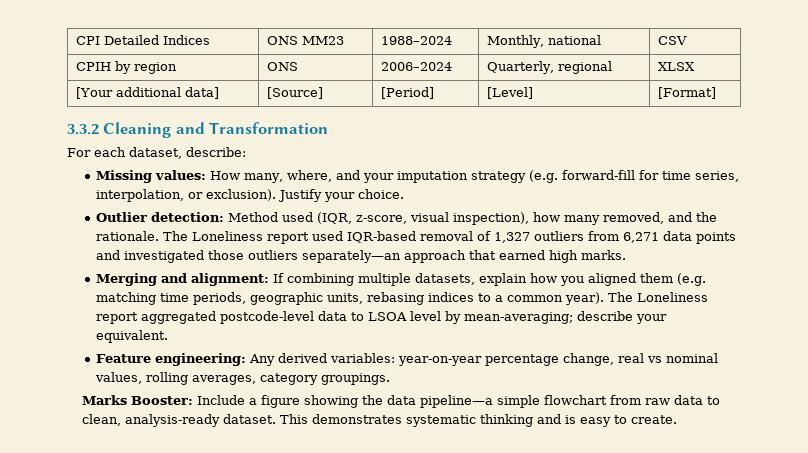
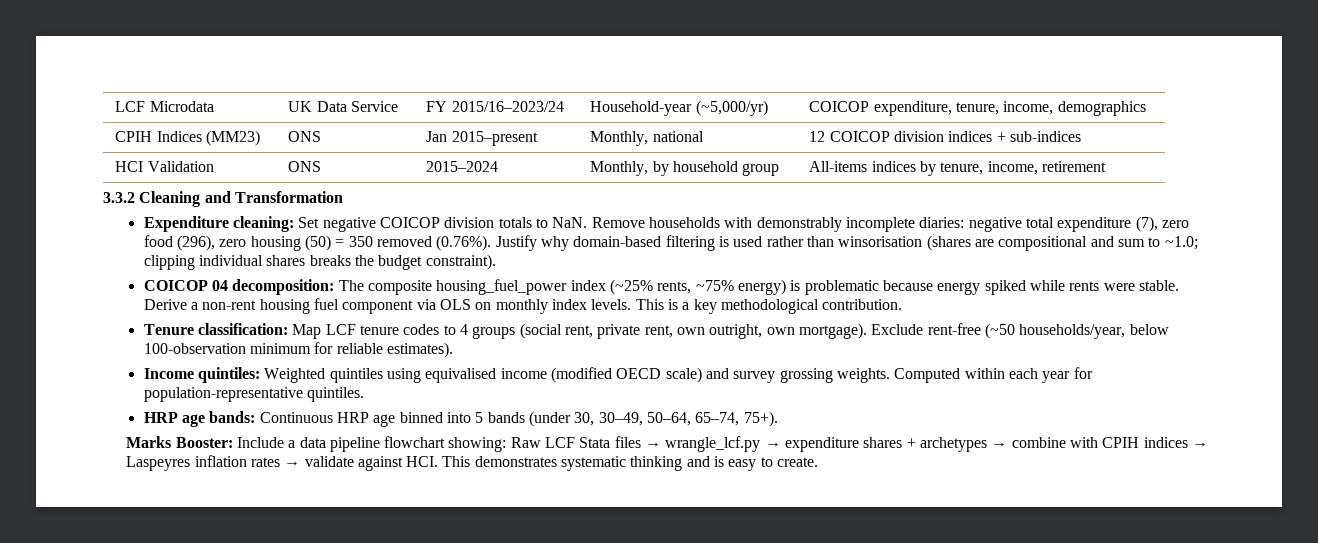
- CPI Detailed Indices | ONS MM23 | 1988–2024 | Monthly, national | CSV
- CPIH by region | ONS | 2006–2024 | Quarterly, regional | XLSX
- [Your additional data] | [Source] | [Period] | [Level] | [Format]
+ LCF Microdata | UK Data Service | FY 2015/16–2023/24 | Household-year (~5,000/yr) | COICOP expenditure, tenure, income, demographics
+ CPIH Indices (MM23) | ONS | Jan 2015–present | Monthly, national | 12 COICOP division indices + sub-indices
+ HCI Validation | ONS | 2015–2024 | Monthly, by household group | All-items indices by tenure, income, retirement
  3.3.2 Cleaning and Transformation
- For each dataset, describe:
- Missing values: How many, where, and your imputation strategy (e.g. forward-fill for time series, interpolation, or exclusion). Justify your choice.
- Outlier detection: Method used (IQR, z-score, visual inspection), how many removed, and the rationale. The Loneliness report used IQR-based removal of 1,327 outliers from 6,271 data points and investigated those outliers separately—an approach that earned high marks.
- Merging and alignment: If combining multiple datasets, explain how you aligned them (e.g. matching time periods, geographic units, rebasing indices to a common year). The Loneliness report aggregated postcode-level data to LSOA level by mean-averaging; describe your equivalent.
- Feature engineering: Any derived variables: year-on-year percentage change, real vs nominal values, rolling averages, category groupings.
- Marks Booster: Include a figure showing the data pipeline—a simple flowchart from raw data to clean, analysis-ready dataset. This demonstrates systematic thinking and is easy to create.
+ Expenditure cleaning: Set negative COICOP division totals to NaN. Remove households with demonstrably incomplete diaries: negative total expenditure (7), zero food (296), zero housing (50) = 350 removed (0.76%). Justify why domain-based filtering is used rather than winsorisation (shares are compositional and sum to ~1.0; clipping individual shares breaks the budget constraint).
+ COICOP 04 decomposition: The composite housing_fuel_power index (~25% rents, ~75% energy) is problematic because energy spiked while rents were stable. Derive a non-rent housing fuel component via OLS on monthly index levels. This is a key methodological contribution.
+ Tenure classification: Map LCF tenure codes to 4 groups (social rent, private rent, own outright, own mortgage). Exclude rent-free (~50 households/year, below 100-observation minimum for reliable estimates).
+ Income quintiles: Weighted quintiles using equivalised income (modified OECD scale) and survey grossing weights. Computed within each year for population-representative quintiles.
+ HRP age bands: Continuous HRP age binned into 5 bands (under 30, 30–49, 50–64, 65–74, 75+).
+ Marks Booster: Include a data pipeline flowchart showing: Raw LCF Stata files → wrangle_lcf.py → expenditure shares + archetypes → combine with CPIH indices → Laspeyres inflation rates → validate against HCI. This demonstrates systematic thinking and is easy to create.

